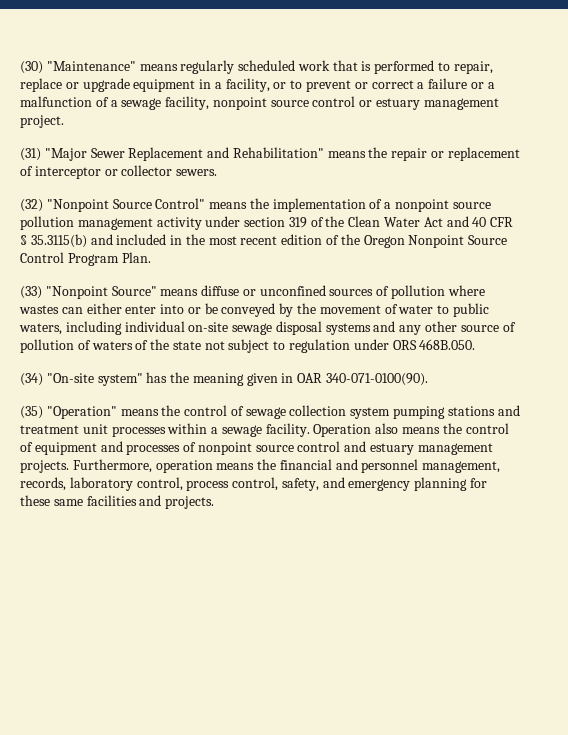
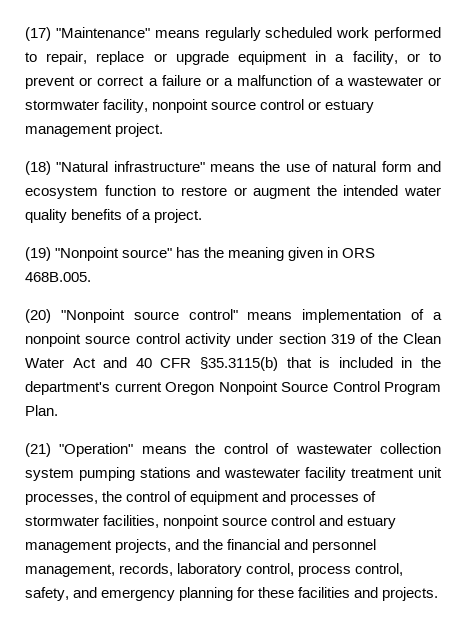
- (30) "Maintenance" means regularly scheduled work that is performed to repair, replace or upgrade equipment in a facility, or to prevent or correct a failure or a malfunction of a sewage facility, nonpoint source control or estuary management project.
+ (17) "Maintenance" means regularly scheduled work performed to repair, replace or upgrade equipment in a facility, or to prevent or correct a failure or a malfunction of a wastewater or stormwater facility, nonpoint source control or estuary management project.
- (31) "Major Sewer Replacement and Rehabilitation" means the repair or replacement of interceptor or collector sewers.
- (32) "Nonpoint Source Control" means the implementation of a nonpoint source pollution management activity under section 319 of the Clean Water Act and 40 CFR § 35.3115(b) and included in the most recent edition of the Oregon Nonpoint Source Control Program Plan.
+ (18) "Natural infrastructure" means the use of natural form and ecosystem function to restore or augment the intended water quality benefits of a project.
+ (19) "Nonpoint source" has the meaning given in ORS 468B.005.
+ (20) "Nonpoint source control" means implementation of a nonpoint source control activity under section 319 of the Clean Water Act and 40 CFR §35.3115(b) that is included in the department's current Oregon Nonpoint Source Control Program Plan.
- (33) "Nonpoint Source" means diffuse or unconfined sources of pollution where wastes can either enter into or be conveyed by the movement of water to public waters, including individual on-site sewage disposal systems and any other source of pollution of waters of the state not subject to regulation under ORS 468B.050.
- (34) "On-site system" has the meaning given in OAR 340-071-0100(90).
- (35) "Operation" means the control of sewage collection system pumping stations and treatment unit processes within a sewage facility. Operation also means the control of equipment and processes of nonpoint source control and estuary management projects. Furthermore, operation means the financial and personnel management, records, laboratory control, process control, safety, and emergency planning for these same facilities and projects.
+ (21) "Operation" means the control of wastewater collection system pumping stations and wastewater facility treatment unit processes, the control of equipment and processes of stormwater facilities, nonpoint source control and estuary management projects, and the financial and personnel management, records, laboratory control, process control, safety, and emergency planning for these facilities and projects.

